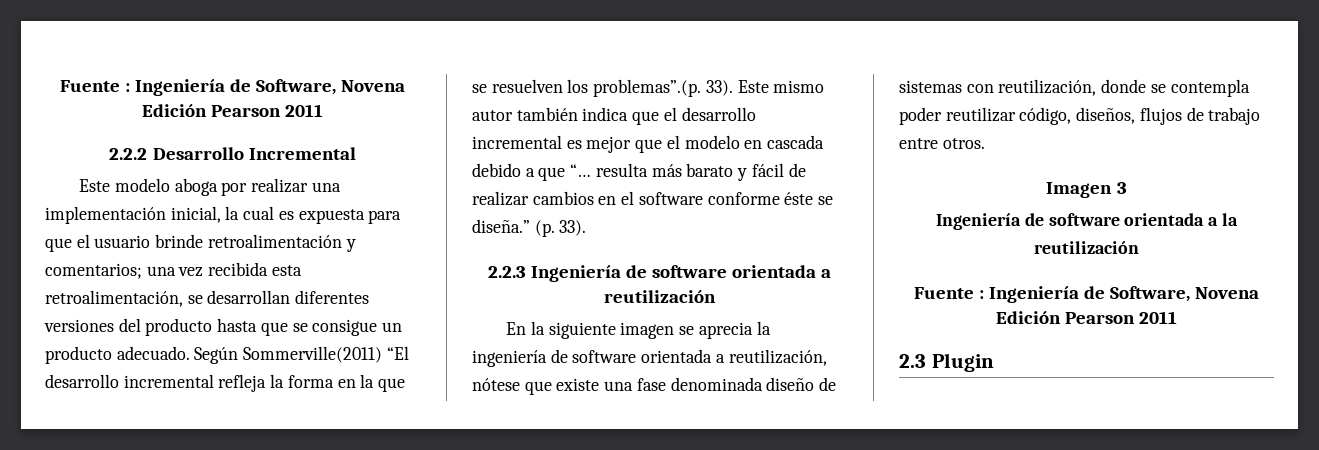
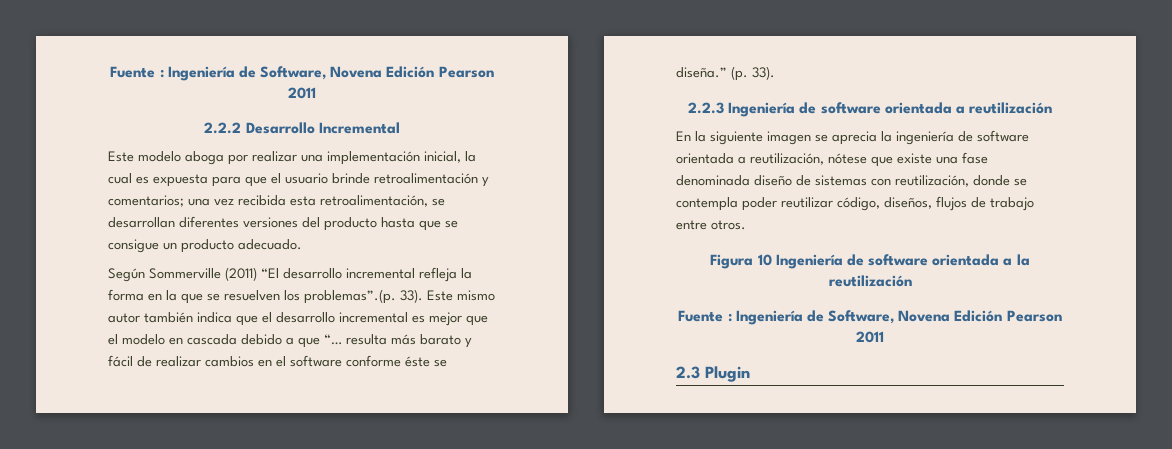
- Este modelo aboga por realizar una implementación inicial, la cual es expuesta para que el usuario brinde retroalimentación y comentarios; una vez recibida esta retroalimentación, se desarrollan diferentes versiones del producto hasta que se consigue un producto adecuado. Según Sommerville(2011) “El desarrollo incremental refleja la forma en la que se resuelven los problemas”.(p. 33).
+ Este modelo aboga por realizar una implementación inicial, la cual es expuesta para que el usuario brinde retroalimentación y comentarios; una vez recibida esta retroalimentación, se desarrollan diferentes versiones del producto hasta que se consigue un producto adecuado.
+ Según Sommerville (2011) “El desarrollo incremental refleja la forma en la que se resuelven los problemas”.(p. 33).
- Imagen 3
- Ingeniería de software orientada a la reutilización
+ Figura 10 Ingeniería de software orientada a la reutilización

